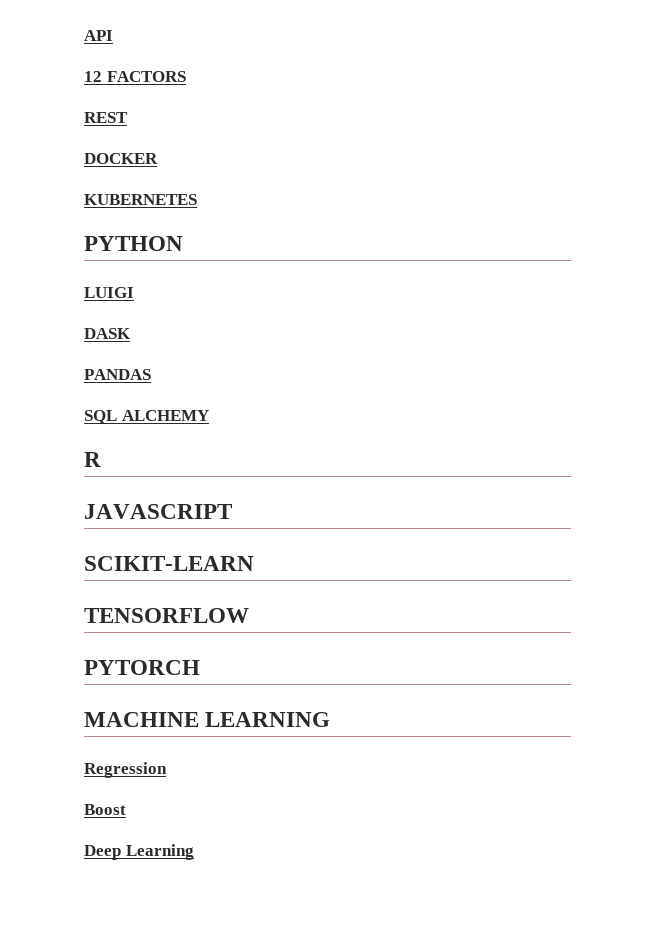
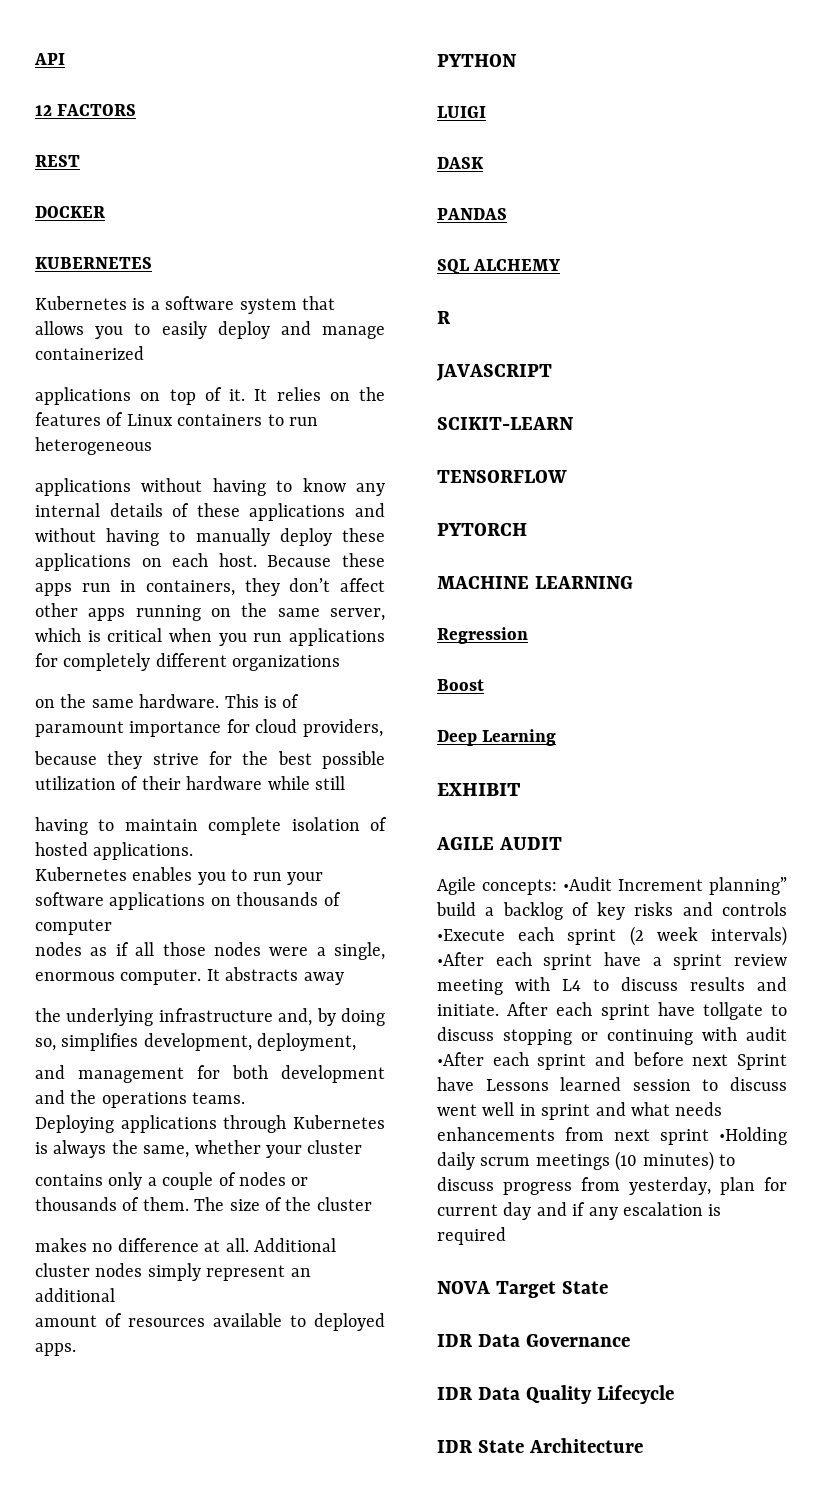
+ Kubernetes is a software system that allows you to easily deploy and manage containerized
+ applications on top of it. It relies on the features of Linux containers to run heterogeneous
+ applications without having to know any internal details of these applications and without having to manually deploy these applications on each host. Because these apps run in containers, they don’t affect other apps running on the same server, which is critical when you run applications for completely different organizations
+ on the same hardware. This is of paramount importance for cloud providers,
+ because they strive for the best possible utilization of their hardware while still
+ having to maintain complete isolation of hosted applications.
+ Kubernetes enables you to run your software applications on thousands of computer
+ nodes as if all those nodes were a single, enormous computer. It abstracts away
+ the underlying infrastructure and, by doing so, simplifies development, deployment,
+ and management for both development and the operations teams.
+ Deploying applications through Kubernetes is always the same, whether your cluster
+ contains only a couple of nodes or thousands of them. The size of the cluster
+ makes no difference at all. Additional cluster nodes simply represent an additional
+ amount of resources available to deployed apps.
+ EXHIBIT
+ AGILE AUDIT
+ Agile concepts: •Audit Increment planning” build a backlog of key risks and controls •Execute each sprint (2 week intervals) •After each sprint have a sprint review meeting with L4 to discuss results and initiate. After each sprint have tollgate to discuss stopping or continuing with audit •After each sprint and before next Sprint have Lessons learned session to discuss went well in sprint and what needs enhancements from next sprint •Holding daily scrum meetings (10 minutes) to discuss progress from yesterday, plan for current day and if any escalation is required
+ NOVA Target State
+ IDR Data Governance
+ IDR Data Quality Lifecycle
+ IDR State Architecture

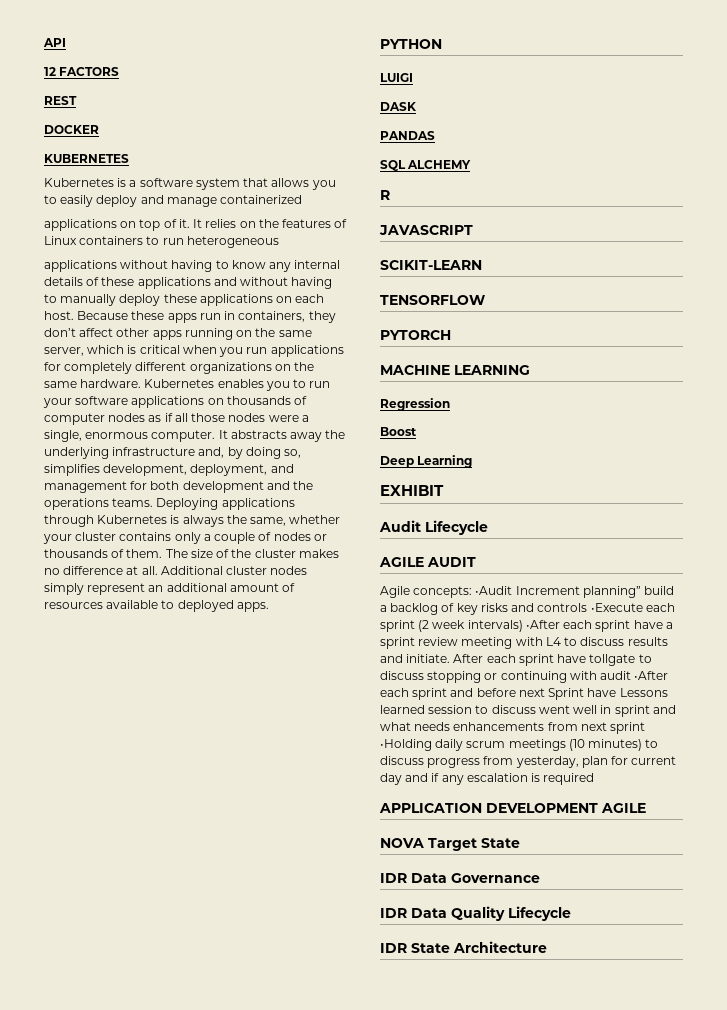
- Because these apps run in containers, they don’t affect other apps running on the same server, which is critical when you run applications for completely different organizations
- on the same hardware. This is of paramount importance for cloud providers,
- because they strive for the best possible utilization of their hardware while still
- having to maintain complete isolation of hosted applications.
- Kubernetes enables you to run your software applications on thousands of computer
- nodes as if all those nodes were a single, enormous computer.
+ Because these apps run in containers, they don’t affect other apps running on the same server, which is critical when you run applications for completely different organizations on the same hardware. Kubernetes enables you to run your software applications on thousands of computer nodes as if all those nodes were a single, enormous computer.
- It abstracts away
- the underlying infrastructure and, by doing so, simplifies development, deployment,
- and management for both development and the operations teams.
- Deploying applications through Kubernetes is always the same, whether your cluster
- contains only a couple of nodes or thousands of them.
+ It abstracts away the underlying infrastructure and, by doing so, simplifies development, deployment, and management for both development and the operations teams. Deploying applications through Kubernetes is always the same, whether your cluster contains only a couple of nodes or thousands of them.
- The size of the cluster
- makes no difference at all.
+ The size of the cluster makes no difference at all.
- Additional cluster nodes simply represent an additional
- amount of resources available to deployed apps.
+ Additional cluster nodes simply represent an additional amount of resources available to deployed apps.
+ Audit Lifecycle
+ APPLICATION DEVELOPMENT AGILE

